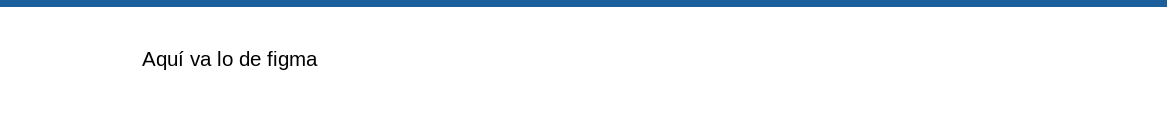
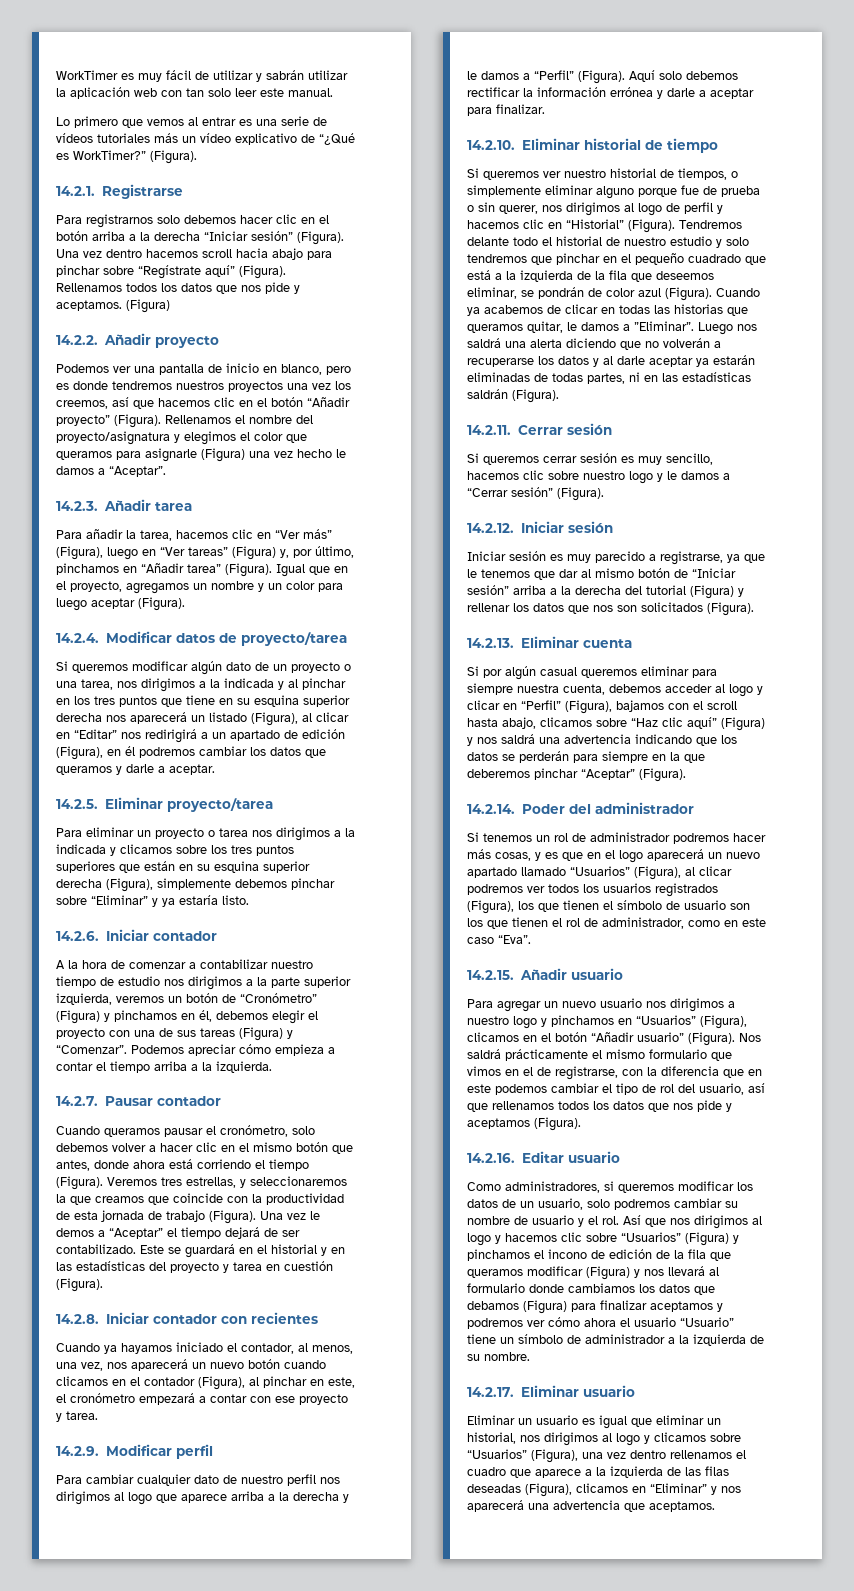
- Aquí va lo de figma
+ WorkTimer es muy fácil de utilizar y sabrán utilizar la aplicación web con tan solo leer este manual.
+ Lo primero que vemos al entrar es una serie de vídeos tutoriales más un vídeo explicativo de “¿Qué es WorkTimer?” (Figura).
+ 14.2.1. Registrarse
+ Para registrarnos solo debemos hacer clic en el botón arriba a la derecha “Iniciar sesión” (Figura). Una vez dentro hacemos scroll hacia abajo para pinchar sobre “Regístrate aquí” (Figura). Rellenamos todos los datos que nos pide y aceptamos. (Figura)
+ 14.2.2. Añadir proyecto
+ Podemos ver una pantalla de inicio en blanco, pero es donde tendremos nuestros proyectos una vez los creemos, así que hacemos clic en el botón “Añadir proyecto” (Figura). Rellenamos el nombre del proyecto/asignatura y elegimos el color que queramos para asignarle (Figura) una vez hecho le damos a “Aceptar”.
+ 14.2.3. Añadir tarea
+ Para añadir la tarea, hacemos clic en “Ver más” (Figura), luego en “Ver tareas” (Figura) y, por último, pinchamos en “Añadir tarea” (Figura). Igual que en el proyecto, agregamos un nombre y un color para luego aceptar (Figura).
+ 14.2.4. Modificar datos de proyecto/tarea
+ Si queremos modificar algún dato de un proyecto o una tarea, nos dirigimos a la indicada y al pinchar en los tres puntos que tiene en su esquina superior derecha nos aparecerá un listado (Figura), al clicar en “Editar” nos redirigirá a un apartado de edición (Figura), en él podremos cambiar los datos que queramos y darle a aceptar.
+ 14.2.5. Eliminar proyecto/tarea
+ Para eliminar un proyecto o tarea nos dirigimos a la indicada y clicamos sobre los tres puntos superiores que están en su esquina superior derecha (Figura), simplemente debemos pinchar sobre “Eliminar” y ya estaría listo.
+ 14.2.6. Iniciar contador
+ A la hora de comenzar a contabilizar nuestro tiempo de estudio nos dirigimos a la parte superior izquierda, veremos un botón de “Cronómetro” (Figura) y pinchamos en él, debemos elegir el proyecto con una de sus tareas (Figura) y “Comenzar”. Podemos apreciar cómo empieza a contar el tiempo arriba a la izquierda.
+ 14.2.7. Pausar contador
+ Cuando queramos pausar el cronómetro, solo debemos volver a hacer clic en el mismo botón que antes, donde ahora está corriendo el tiempo (Figura). Veremos tres estrellas, y seleccionaremos la que creamos que coincide con la productividad de esta jornada de trabajo (Figura). Una vez le demos a “Aceptar” el tiempo dejará de ser contabilizado. Este se guardará en el historial y en las estadísticas del proyecto y tarea en cuestión (Figura).
+ 14.2.8. Iniciar contador con recientes
+ Cuando ya hayamos iniciado el contador, al menos, una vez, nos aparecerá un nuevo botón cuando clicamos en el contador (Figura), al pinchar en este, el cronómetro empezará a contar con ese proyecto y tarea.
+ 14.2.9. Modificar perfil
+ Para cambiar cualquier dato de nuestro perfil nos dirigimos al logo que aparece arriba a la derecha y le damos a “Perfil” (Figura). Aquí solo debemos rectificar la información errónea y darle a aceptar para finalizar.
+ 14.2.10. Eliminar historial de tiempo
+ Si queremos ver nuestro historial de tiempos, o simplemente eliminar alguno porque fue de prueba o sin querer, nos dirigimos al logo de perfil y hacemos clic en “Historial” (Figura). Tendremos delante todo el historial de nuestro estudio y solo tendremos que pinchar en el pequeño cuadrado que está a la izquierda de la fila que deseemos eliminar, se pondrán de color azul (Figura). Cuando ya acabemos de clicar en todas las historias que queramos quitar, le damos a ”Eliminar”. Luego nos saldrá una alerta diciendo que no volverán a recuperarse los datos y al darle aceptar ya estarán eliminadas de todas partes, ni en las estadísticas saldrán (Figura).
+ 14.2.11. Cerrar sesión
+ Si queremos cerrar sesión es muy sencillo, hacemos clic sobre nuestro logo y le damos a “Cerrar sesión” (Figura).
+ 14.2.12. Iniciar sesión
+ Iniciar sesión es muy parecido a registrarse, ya que le tenemos que dar al mismo botón de “Iniciar sesión” arriba a la derecha del tutorial (Figura) y rellenar los datos que nos son solicitados (Figura).
+ 14.2.13. Eliminar cuenta
+ Si por algún casual queremos eliminar para siempre nuestra cuenta, debemos acceder al logo y clicar en “Perfil” (Figura), bajamos con el scroll hasta abajo, clicamos sobre “Haz clic aquí” (Figura) y nos saldrá una advertencia indicando que los datos se perderán para siempre en la que deberemos pinchar “Aceptar” (Figura).
+ 14.2.14. Poder del administrador
+ Si tenemos un rol de administrador podremos hacer más cosas, y es que en el logo aparecerá un nuevo apartado llamado “Usuarios” (Figura), al clicar podremos ver todos los usuarios registrados (Figura), los que tienen el símbolo de usuario son los que tienen el rol de administrador, como en este caso “Eva”.
+ 14.2.15. Añadir usuario
+ Para agregar un nuevo usuario nos dirigimos a nuestro logo y pinchamos en “Usuarios” (Figura), clicamos en el botón “Añadir usuario” (Figura). Nos saldrá prácticamente el mismo formulario que vimos en el de registrarse, con la diferencia que en este podemos cambiar el tipo de rol del usuario, así que rellenamos todos los datos que nos pide y aceptamos (Figura).
+ 14.2.16. Editar usuario
+ Como administradores, si queremos modificar los datos de un usuario, solo podremos cambiar su nombre de usuario y el rol. Así que nos dirigimos al logo y hacemos clic sobre “Usuarios” (Figura) y pinchamos el incono de edición de la fila que queramos modificar (Figura) y nos llevará al formulario donde cambiamos los datos que debamos (Figura) para finalizar aceptamos y podremos ver cómo ahora el usuario “Usuario” tiene un símbolo de administrador a la izquierda de su nombre.
+ 14.2.17. Eliminar usuario
+ Eliminar un usuario es igual que eliminar un historial, nos dirigimos al logo y clicamos sobre “Usuarios” (Figura), una vez dentro rellenamos el cuadro que aparece a la izquierda de las filas deseadas (Figura), clicamos en “Eliminar” y nos aparecerá una advertencia que aceptamos.

